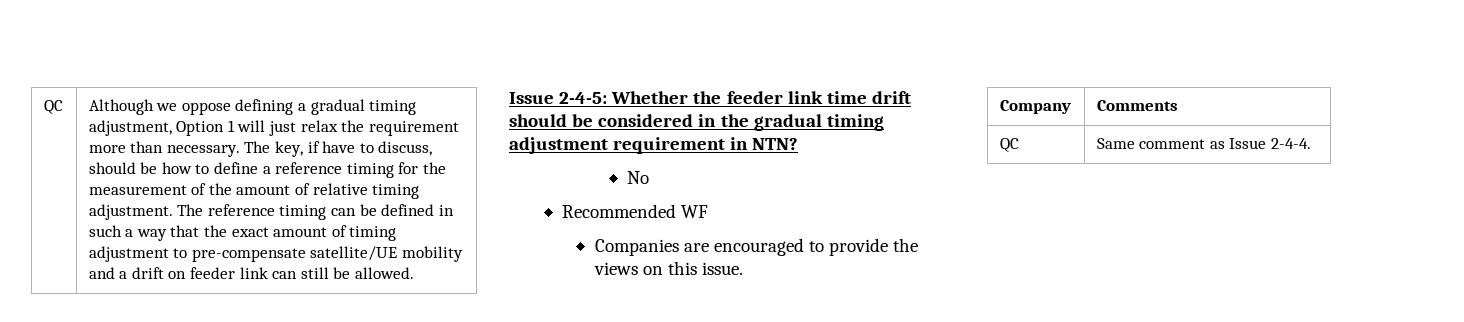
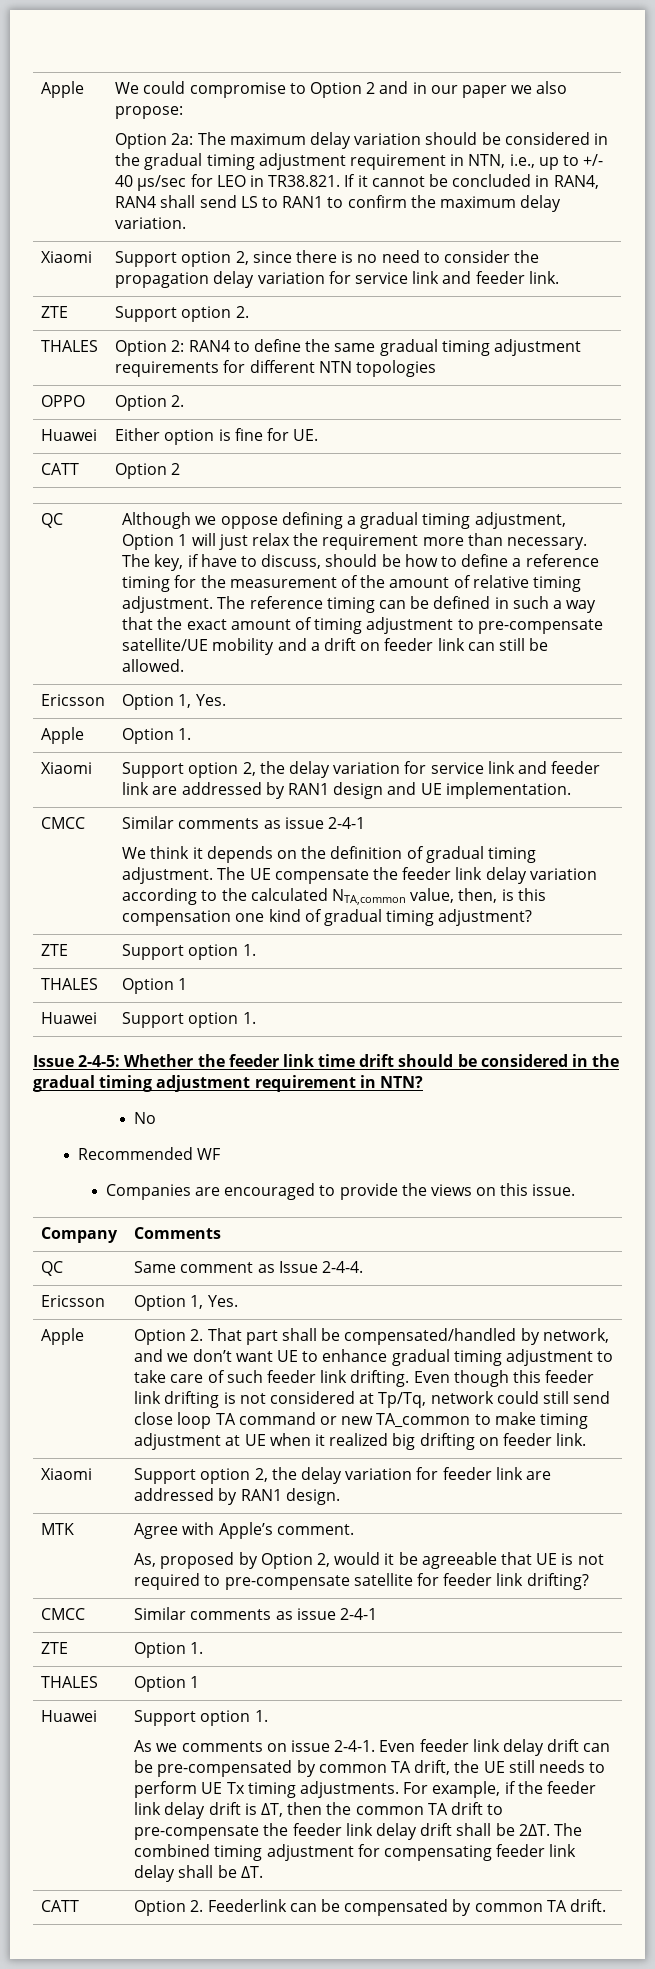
+ Apple | We could compromise to Option 2 and in our paper we also propose:
+ Option 2a: The maximum delay variation should be considered in the gradual timing adjustment requirement in NTN, i.e., up to +/- 40 µs/sec for LEO in TR38.821. If it cannot be concluded in RAN4, RAN4 shall send LS to RAN1 to confirm the maximum delay variation.
+ Xiaomi | Support option 2, since there is no need to consider the propagation delay variation for service link and feeder link.
+ ZTE | Support option 2.
+ THALES | Option 2: RAN4 to define the same gradual timing adjustment requirements for different NTN topologies
+ OPPO | Option 2.
+ Huawei | Either option is fine for UE.
+ CATT | Option 2
  The reference timing can be defined in such a way that the exact amount of timing adjustment to pre-compensate satellite/UE mobility and a drift on feeder link can still be allowed.
+ Ericsson | Option 1, Yes.
+ Apple | Option 1.
+ Xiaomi | Support option 2, the delay variation for service link and feeder link are addressed by RAN1 design and UE implementation.
+ CMCC | Similar comments as issue 2-4-1
+ We think it depends on the definition of gradual timing adjustment. The UE compensate the feeder link delay variation according to the calculated NTA,common value, then, is this compensation one kind of gradual timing adjustment?
+ ZTE | Support option 1.
+ THALES | Option 1
+ Huawei | Support option 1.
  QC | Same comment as Issue 2-4-4.
+ Ericsson | Option 1, Yes.
+ Apple | Option 2. That part shall be compensated/handled by network, and we don’t want UE to enhance gradual timing adjustment to take care of such feeder link drifting. Even though this feeder link drifting is not considered at Tp/Tq, network could still send close loop TA command or new TA_common to make timing adjustment at UE when it realized big drifting on feeder link.
+ Xiaomi | Support option 2, the delay variation for feeder link are addressed by RAN1 design.
+ MTK | Agree with Apple’s comment.
+ As, proposed by Option 2, would it be agreeable that UE is not required to pre-compensate satellite for feeder link drifting?
+ CMCC | Similar comments as issue 2-4-1
+ ZTE | Option 1.
+ THALES | Option 1
+ Huawei | Support option 1.
+ As we comments on issue 2-4-1. Even feeder link delay drift can be pre-compensated by common TA drift, the UE still needs to perform UE Tx timing adjustments. For example, if the feeder link delay drift is ΔT, then the common TA drift to pre-compensate the feeder link delay drift shall be 2ΔT. The combined timing adjustment for compensating feeder link delay shall be ΔT.
+ CATT | Option 2. Feederlink can be compensated by common TA drift.

